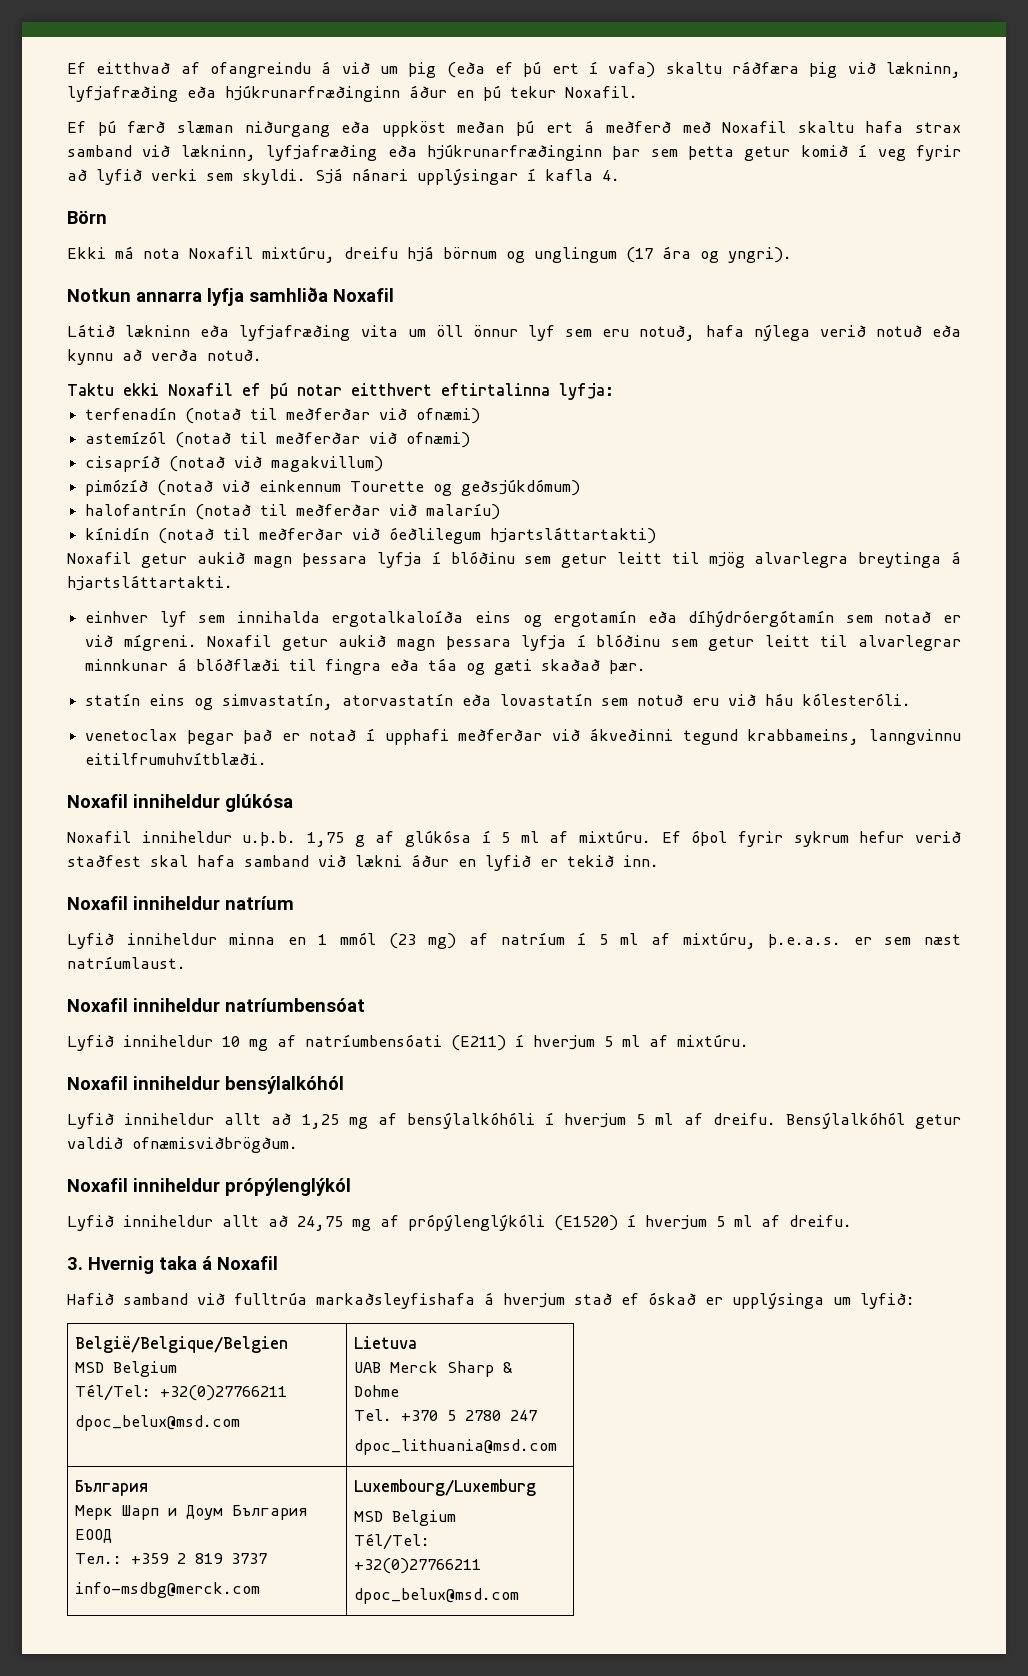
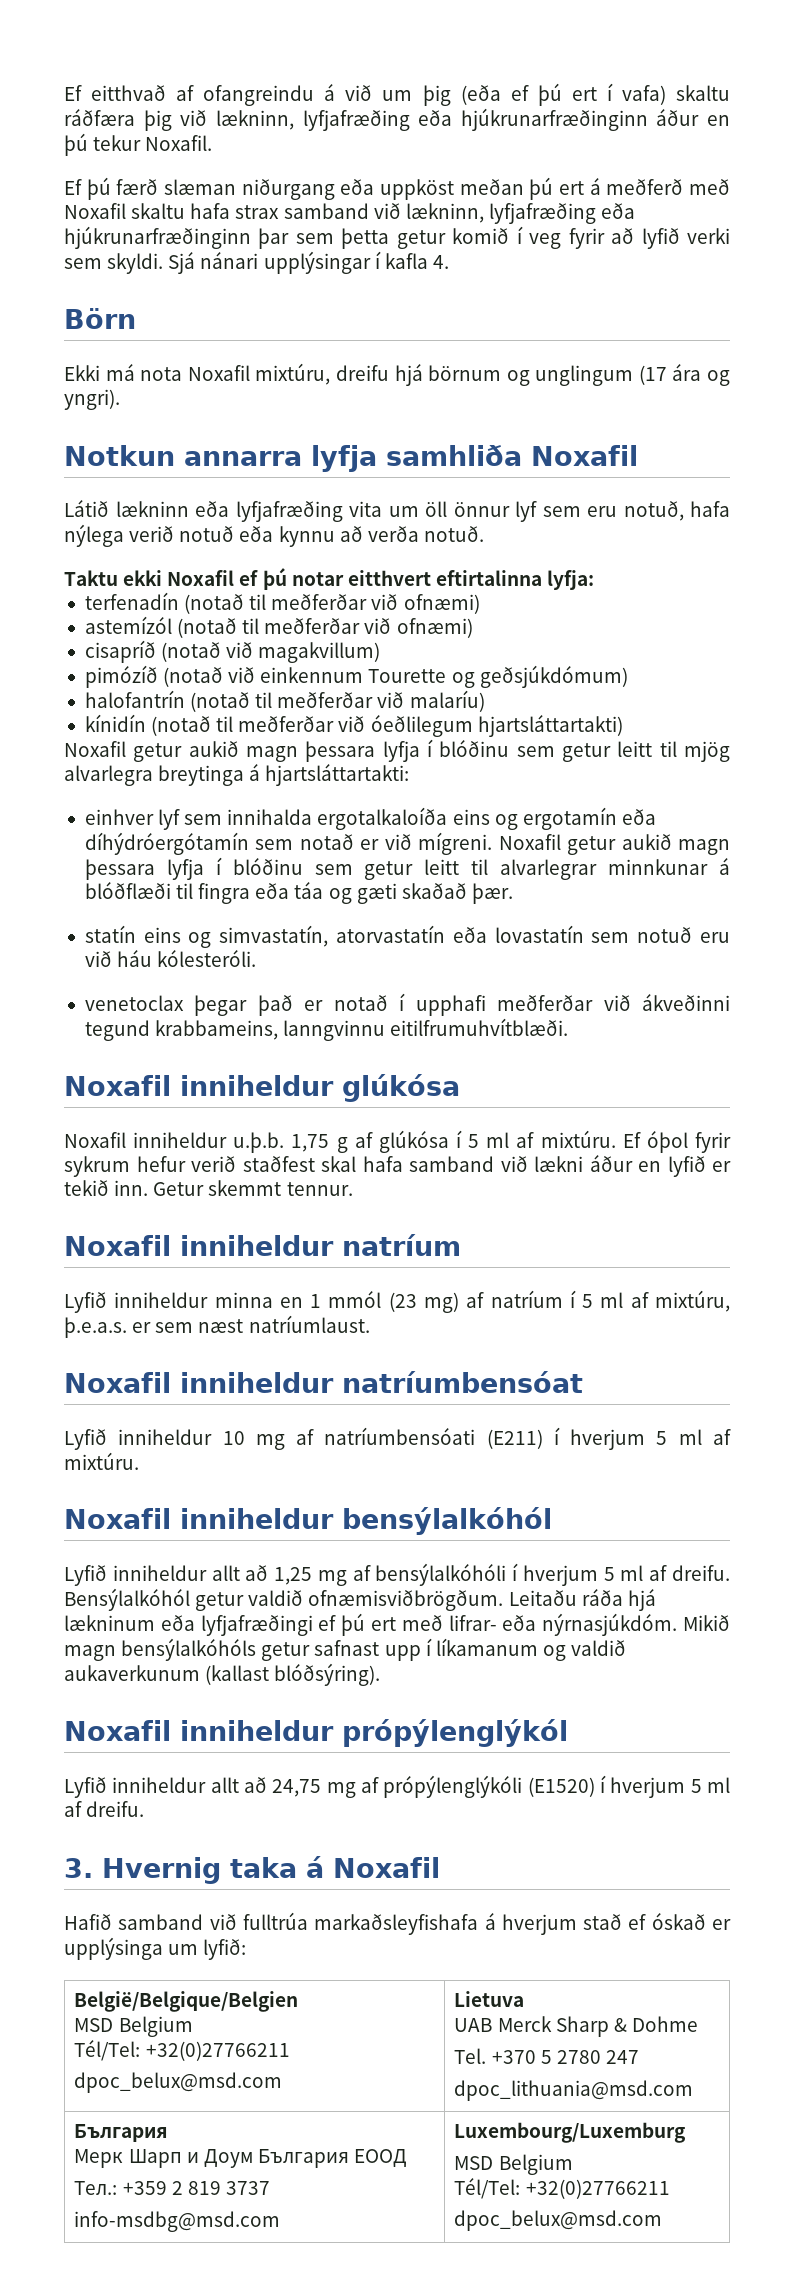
- Noxafil getur aukið magn þessara lyfja í blóðinu sem getur leitt til mjög alvarlegra breytinga á hjartsláttartakti.
+ Noxafil getur aukið magn þessara lyfja í blóðinu sem getur leitt til mjög alvarlegra breytinga á hjartsláttartakti:
+ Getur skemmt tennur.
+ Leitaðu ráða hjá lækninum eða lyfjafræðingi ef þú ert með lifrar- eða nýrnasjúkdóm. Mikið magn bensýlalkóhóls getur safnast upp í líkamanum og valdið aukaverkunum (kallast blóðsýring).
  België/Belgique/Belgien
  MSD Belgium
  Tél/Tel: +32(0)27766211
  dpoc_belux@msd.com | Lietuva
  UAB Merck Sharp & Dohme
  Tel. +370 5 2780 247
  dpoc_lithuania@msd.com
  България
  Мерк Шарп и Доум България ЕООД
  Тел.: +359 2 819 3737
- info-msdbg@merck.com | Luxembourg/Luxemburg
+ info-msdbg@msd.com | Luxembourg/Luxemburg

